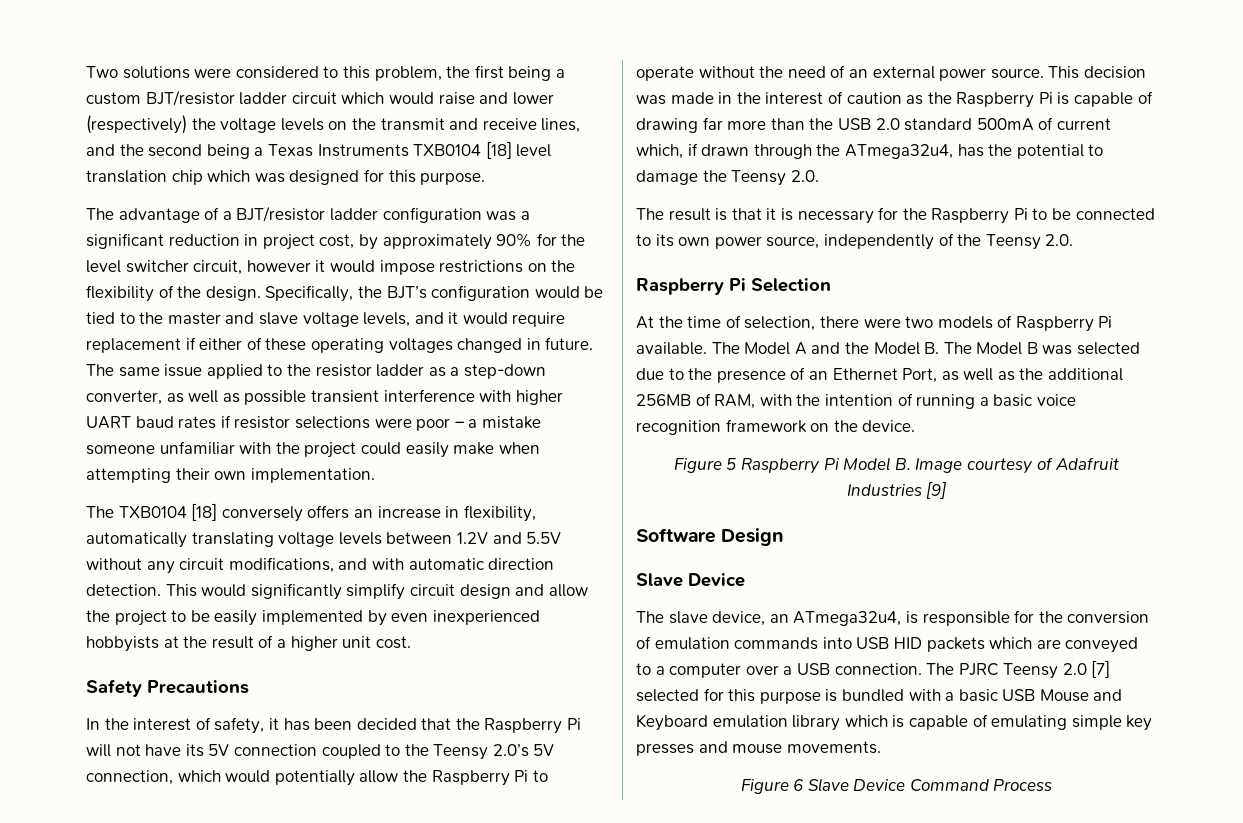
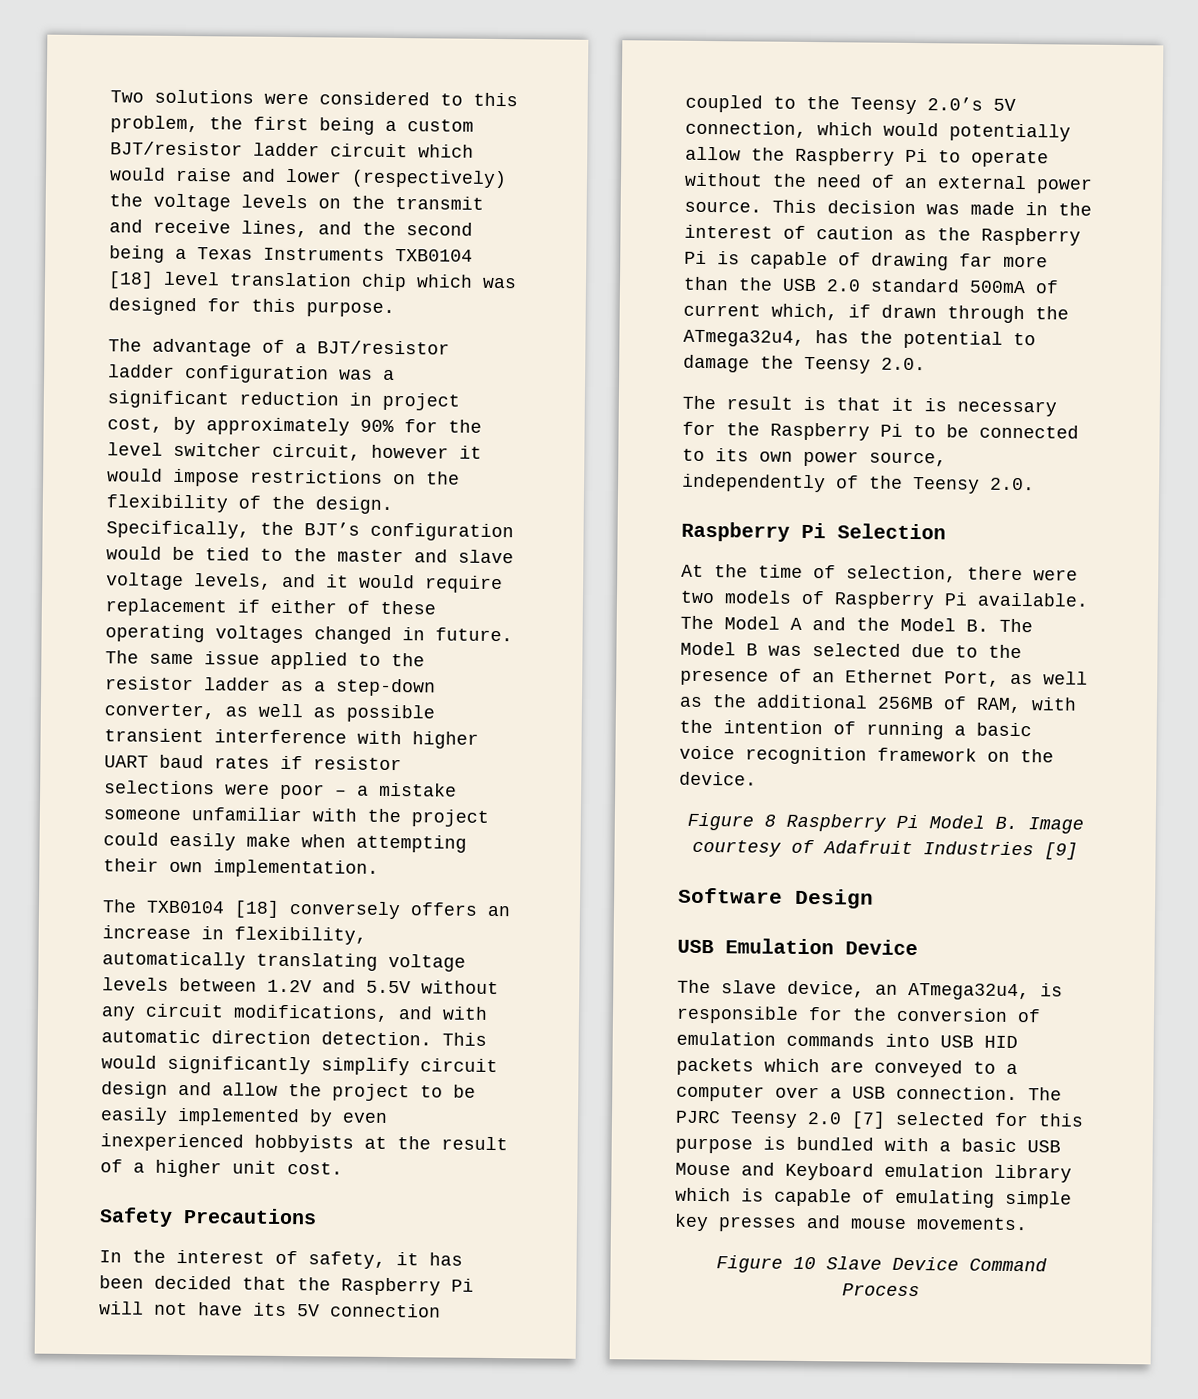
- Figure 5 Raspberry Pi Model B. Image courtesy of Adafruit Industries [9]
+ Figure 8 Raspberry Pi Model B. Image courtesy of Adafruit Industries [9]
  Software Design
- Slave Device
+ USB Emulation Device
- Figure 6 Slave Device Command Process
+ Figure 10 Slave Device Command Process

